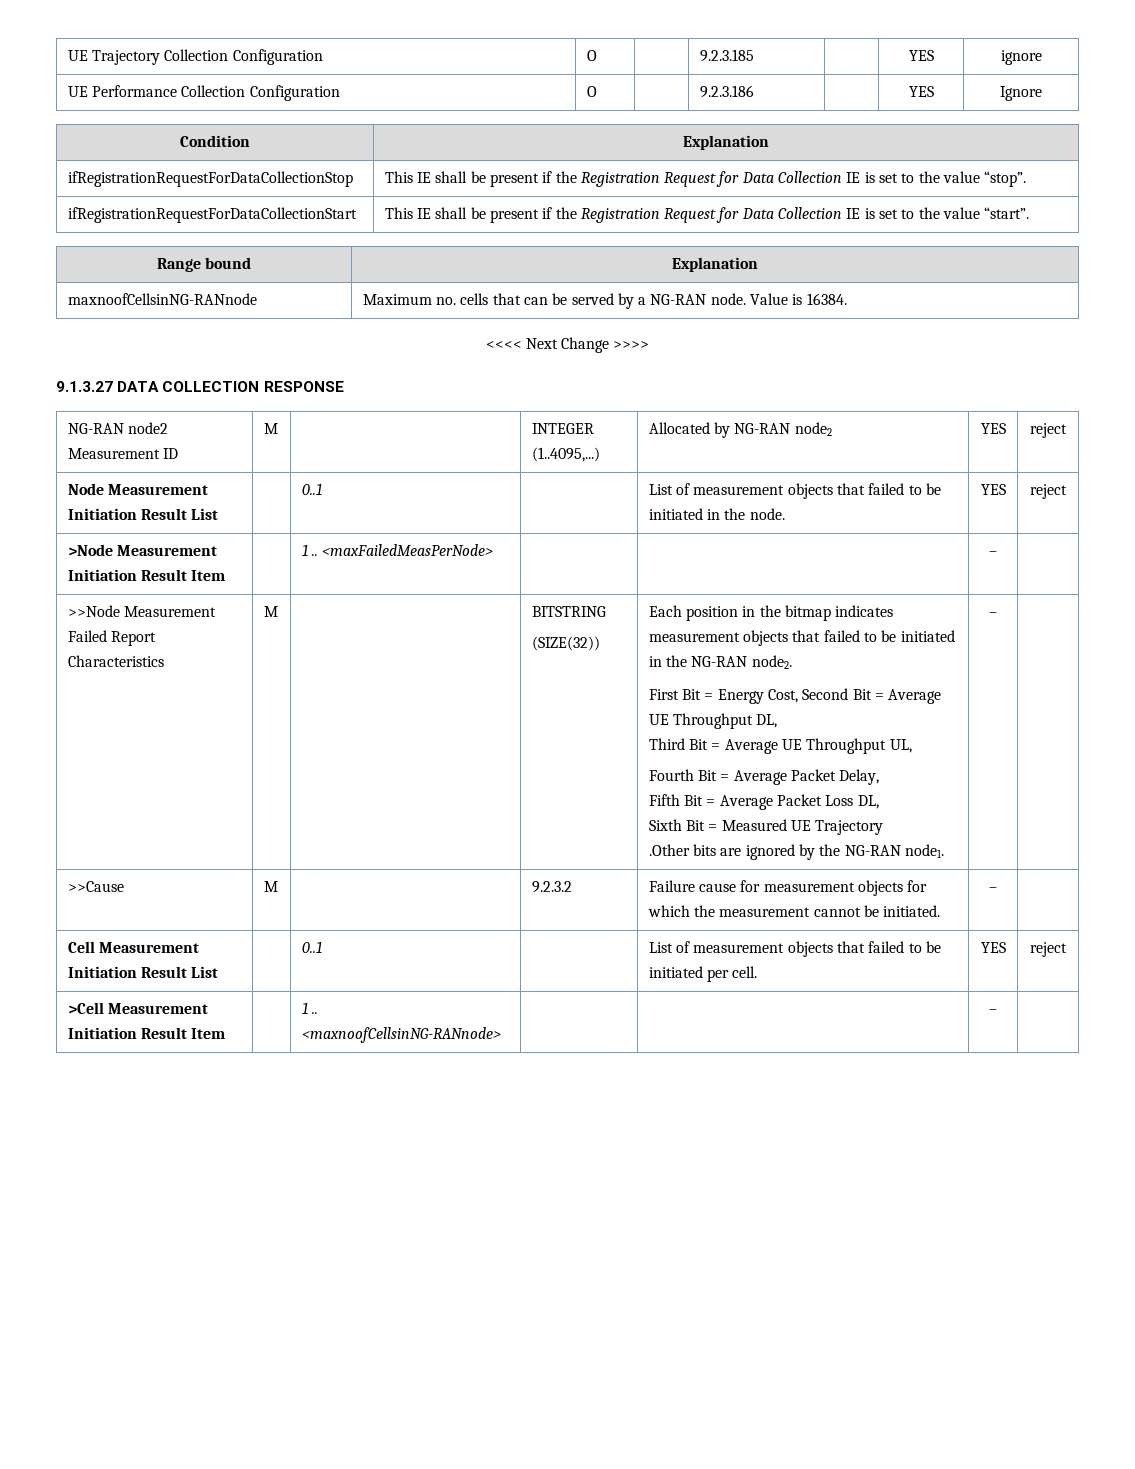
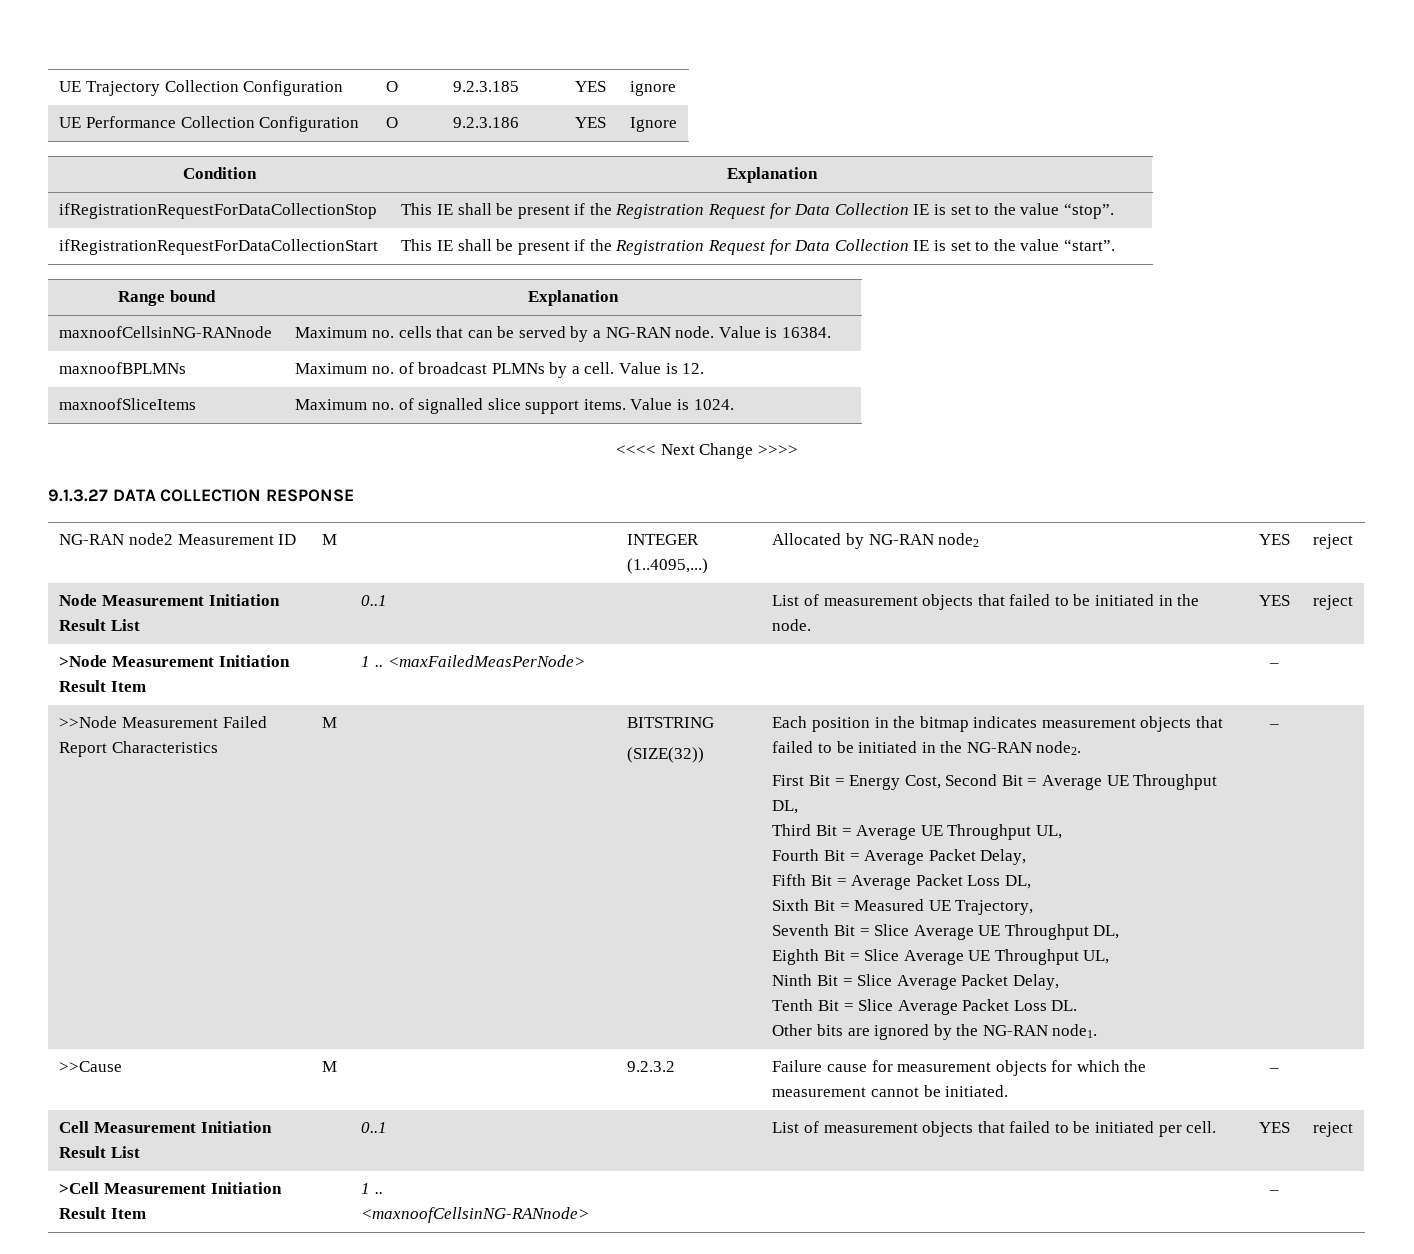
+ maxnoofBPLMNs | Maximum no. of broadcast PLMNs by a cell. Value is 12.
+ maxnoofSliceItems | Maximum no. of signalled slice support items. Value is 1024.
- Sixth Bit = Measured UE Trajectory
- .Other bits are ignored by the NG-RAN node1.
+ Sixth Bit = Measured UE Trajectory,
+ Seventh Bit = Slice Average UE Throughput DL,
+ Eighth Bit = Slice Average UE Throughput UL,
+ Ninth Bit = Slice Average Packet Delay,
+ Tenth Bit = Slice Average Packet Loss DL.
+ Other bits are ignored by the NG-RAN node1.

